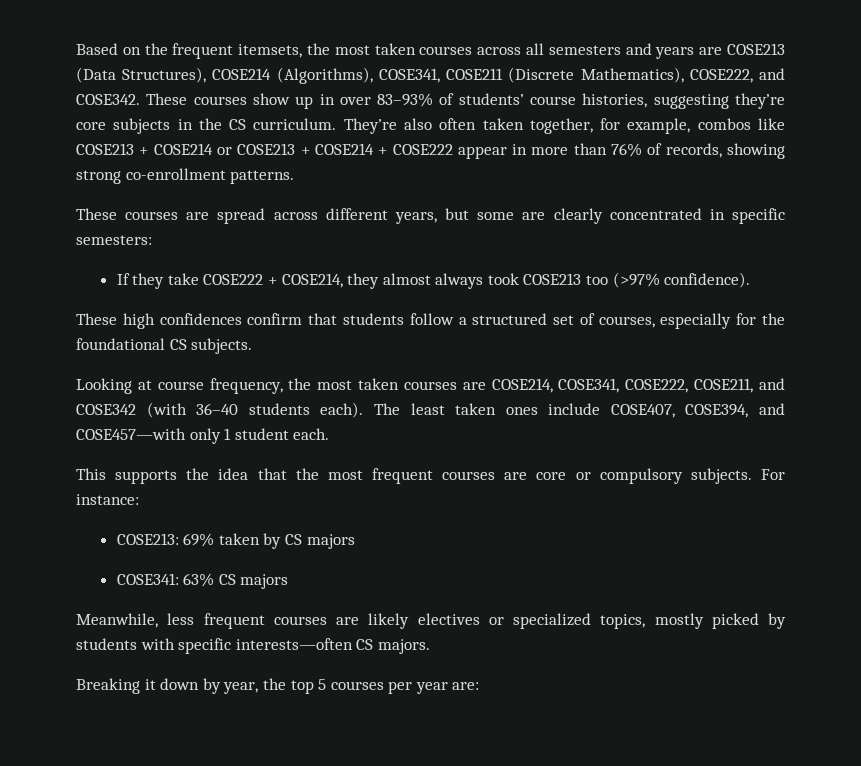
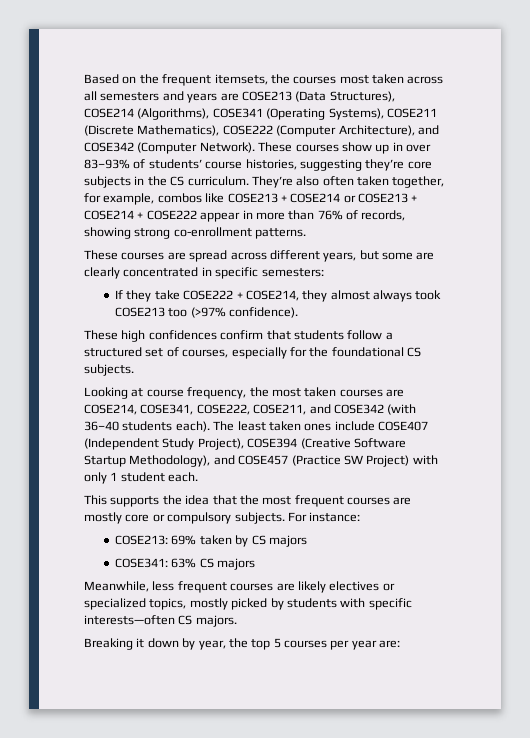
- Based on the frequent itemsets, the most taken courses across all semesters and years are COSE213 (Data Structures), COSE214 (Algorithms), COSE341, COSE211 (Discrete Mathematics), COSE222, and COSE342.
+ Based on the frequent itemsets, the courses most taken across all semesters and years are COSE213 (Data Structures), COSE214 (Algorithms), COSE341 (Operating Systems), COSE211 (Discrete Mathematics), COSE222 (Computer Architecture), and COSE342 (Computer Network).
- The least taken ones include COSE407, COSE394, and COSE457—with only 1 student each.
+ The least taken ones include COSE407 (Independent Study Project), COSE394 (Creative Software Startup Methodology), and COSE457 (Practice SW Project) with only 1 student each.
- This supports the idea that the most frequent courses are core or compulsory subjects.
+ This supports the idea that the most frequent courses are mostly core or compulsory subjects.

